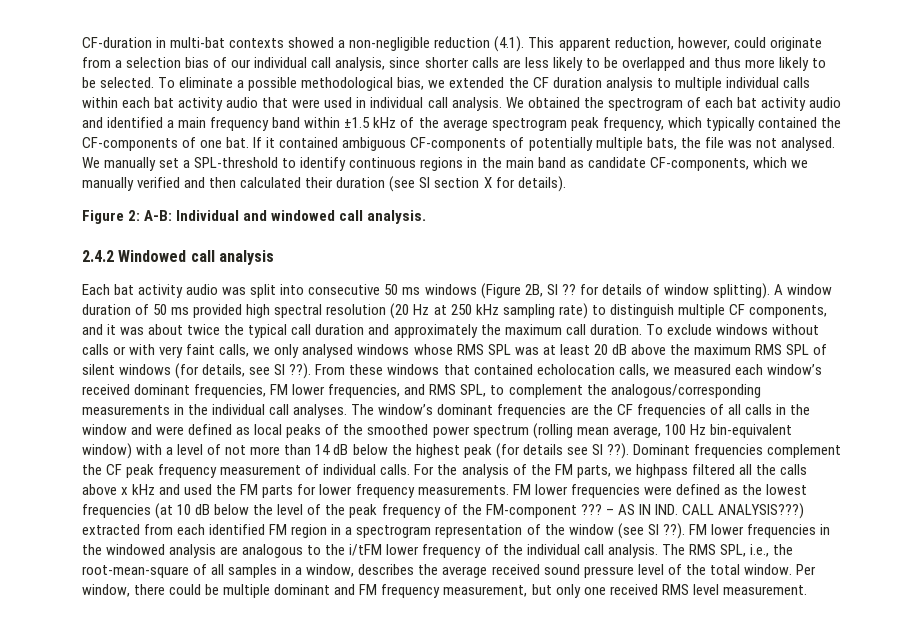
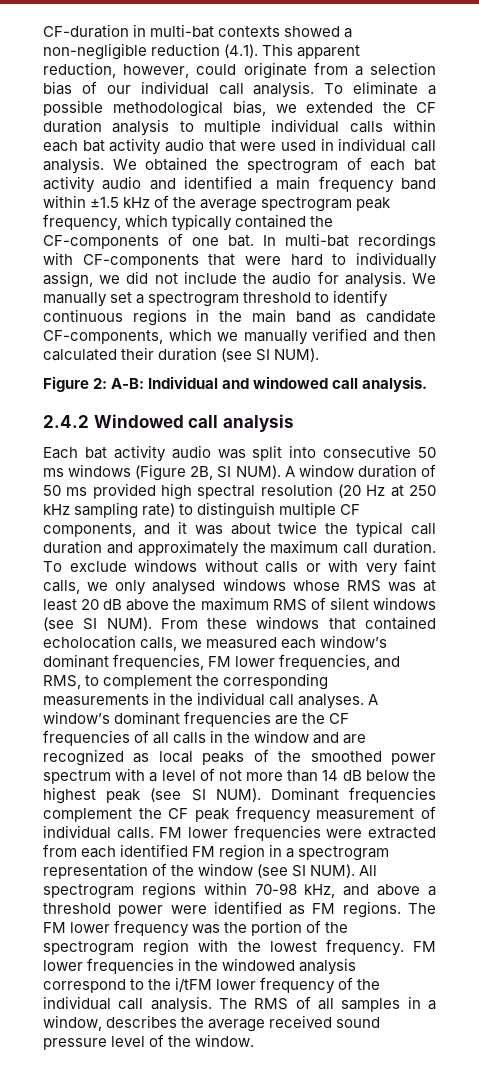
- CF-duration in multi-bat contexts showed a non-negligible reduction (4.1). This apparent reduction, however, could originate from a selection bias of our individual call analysis, since shorter calls are less likely to be overlapped and thus more likely to be selected.
+ CF-duration in multi-bat contexts showed a non-negligible reduction (4.1). This apparent reduction, however, could originate from a selection bias of our individual call analysis.
- If it contained ambiguous CF-components of potentially multiple bats, the file was not analysed.
+ In multi-bat recordings with CF-components that were hard to individually assign, we did not include the audio for analysis.
- We manually set a SPL-threshold to identify continuous regions in the main band as candidate CF-components, which we manually verified and then calculated their duration (see SI section X for details).
+ We manually set a spectrogram threshold to identify continuous regions in the main band as candidate CF-components, which we manually verified and then calculated their duration (see SI NUM).
- Each bat activity audio was split into consecutive 50 ms windows (Figure 2B, SI ?? for details of window splitting).
+ Each bat activity audio was split into consecutive 50 ms windows (Figure 2B, SI NUM).
- To exclude windows without calls or with very faint calls, we only analysed windows whose RMS SPL was at least 20 dB above the maximum RMS SPL of silent windows (for details, see SI ??).
+ To exclude windows without calls or with very faint calls, we only analysed windows whose RMS was at least 20 dB above the maximum RMS of silent windows (see SI NUM).
- From these windows that contained echolocation calls, we measured each window’s received dominant frequencies, FM lower frequencies, and RMS SPL, to complement the analogous/corresponding measurements in the individual call analyses.
+ From these windows that contained echolocation calls, we measured each window’s dominant frequencies, FM lower frequencies, and RMS, to complement the corresponding measurements in the individual call analyses.
- The window’s dominant frequencies are the CF frequencies of all calls in the window and were defined as local peaks of the smoothed power spectrum (rolling mean average, 100 Hz bin-equivalent window) with a level of not more than 14 dB below the highest peak (for details see SI ??).
+ A window’s dominant frequencies are the CF frequencies of all calls in the window and are recognized as local peaks of the smoothed power spectrum with a level of not more than 14 dB below the highest peak (see SI NUM).
- For the analysis of the FM parts, we highpass filtered all the calls above x kHz and used the FM parts for lower frequency measurements. FM lower frequencies were defined as the lowest frequencies (at 10 dB below the level of the peak frequency of the FM-component ??? – AS IN IND. CALL ANALYSIS???) extracted from each identified FM region in a spectrogram representation of the window (see SI ??).
+ FM lower frequencies were extracted from each identified FM region in a spectrogram representation of the window (see SI NUM). All spectrogram regions within 70-98 kHz, and above a threshold power were identified as FM regions. The FM lower frequency was the portion of the spectrogram region with the lowest frequency.
- FM lower frequencies in the windowed analysis are analogous to the i/tFM lower frequency of the individual call analysis.
+ FM lower frequencies in the windowed analysis correspond to the i/tFM lower frequency of the individual call analysis.
- The RMS SPL, i.e., the root-mean-square of all samples in a window, describes the average received sound pressure level of the total window. Per window, there could be multiple dominant and FM frequency measurement, but only one received RMS level measurement.
+ The RMS of all samples in a window, describes the average received sound pressure level of the window.

